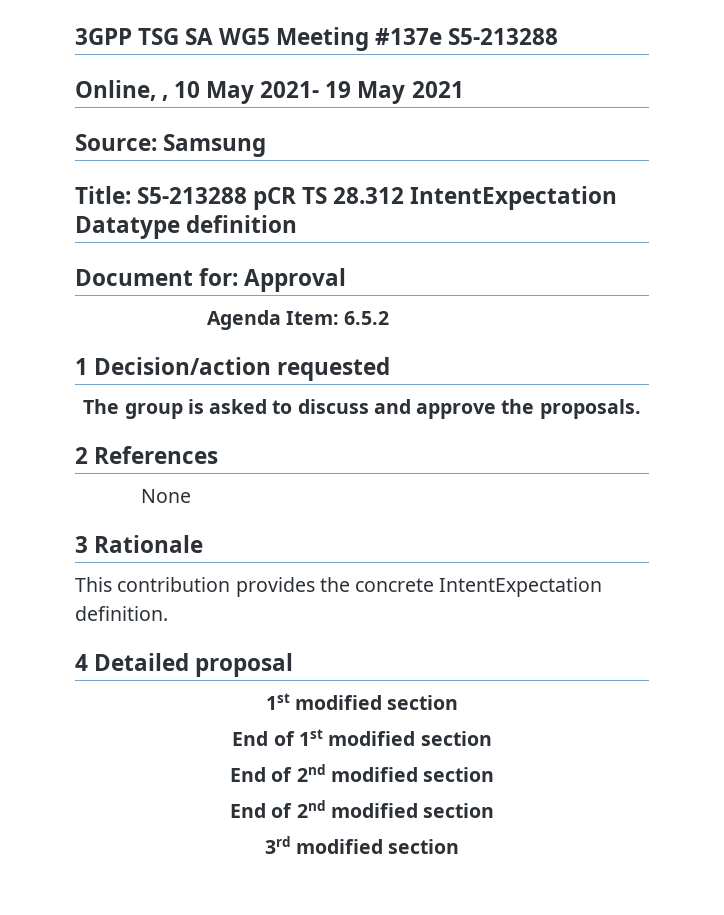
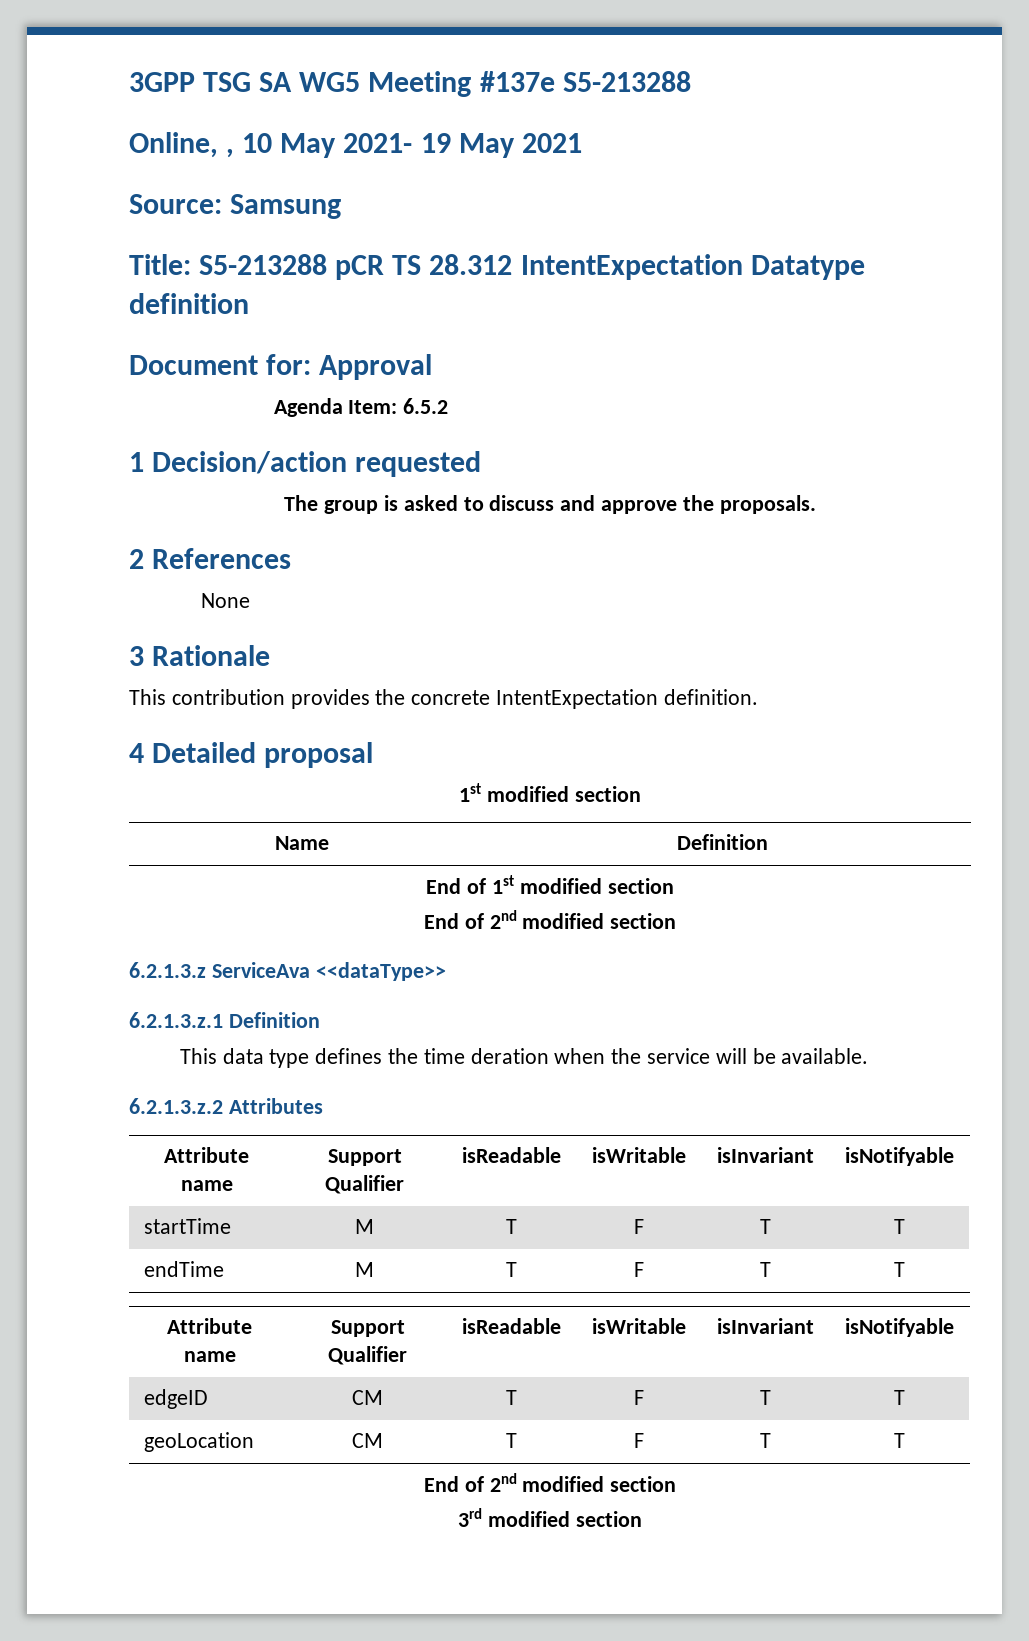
+ Name | Definition
+ 6.2.1.3.z ServiceAva <<dataType>>
+ 6.2.1.3.z.1 Definition
+ This data type defines the time deration when the service will be available.
+ 6.2.1.3.z.2 Attributes
+ Attribute name | Support Qualifier | isReadable | isWritable | isInvariant | isNotifyable
+ startTime | M | T | F | T | T
+ endTime | M | T | F | T | T
+ Attribute name | Support Qualifier | isReadable | isWritable | isInvariant | isNotifyable
+ edgeID | CM | T | F | T | T
+ geoLocation | CM | T | F | T | T

